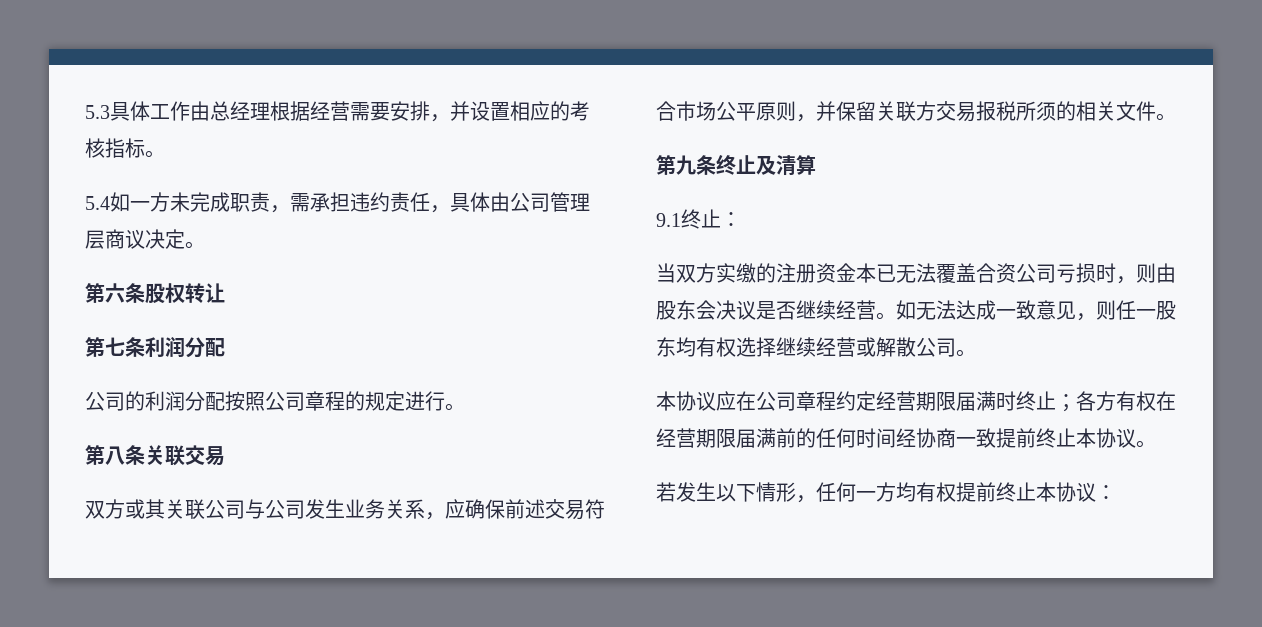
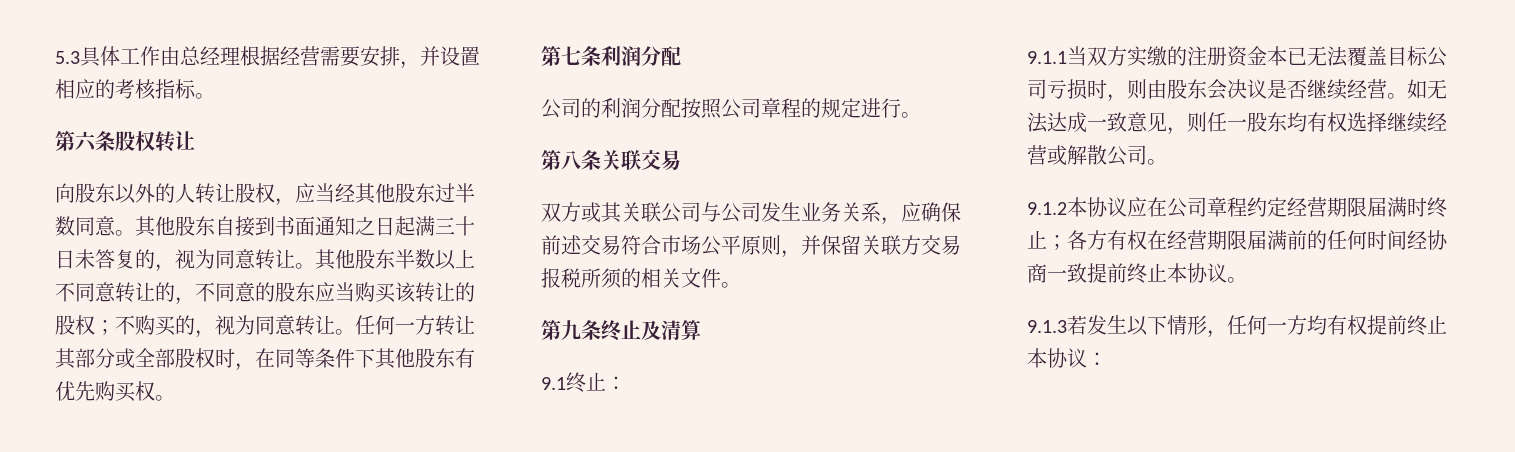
- 5.4如一方未完成职责，需承担违约责任，具体由公司管理层商议决定。
  第六条股权转让
+ 向股东以外的人转让股权，应当经其他股东过半数同意。其他股东自接到书面通知之日起满三十日未答复的，视为同意转让。其他股东半数以上不同意转让的，不同意的股东应当购买该转让的股权；不购买的，视为同意转让。任何一方转让其部分或全部股权时，在同等条件下其他股东有优先购买权。
- 当双方实缴的注册资金本已无法覆盖合资公司亏损时，则由股东会决议是否继续经营。
+ 9.1.1当双方实缴的注册资金本已无法覆盖目标公司亏损时，则由股东会决议是否继续经营。
- 本协议应在公司章程约定经营期限届满时终止；各方有权在经营期限届满前的任何时间经协商一致提前终止本协议。
+ 9.1.2本协议应在公司章程约定经营期限届满时终止；各方有权在经营期限届满前的任何时间经协商一致提前终止本协议。
- 若发生以下情形，任何一方均有权提前终止本协议：
+ 9.1.3若发生以下情形，任何一方均有权提前终止本协议：

